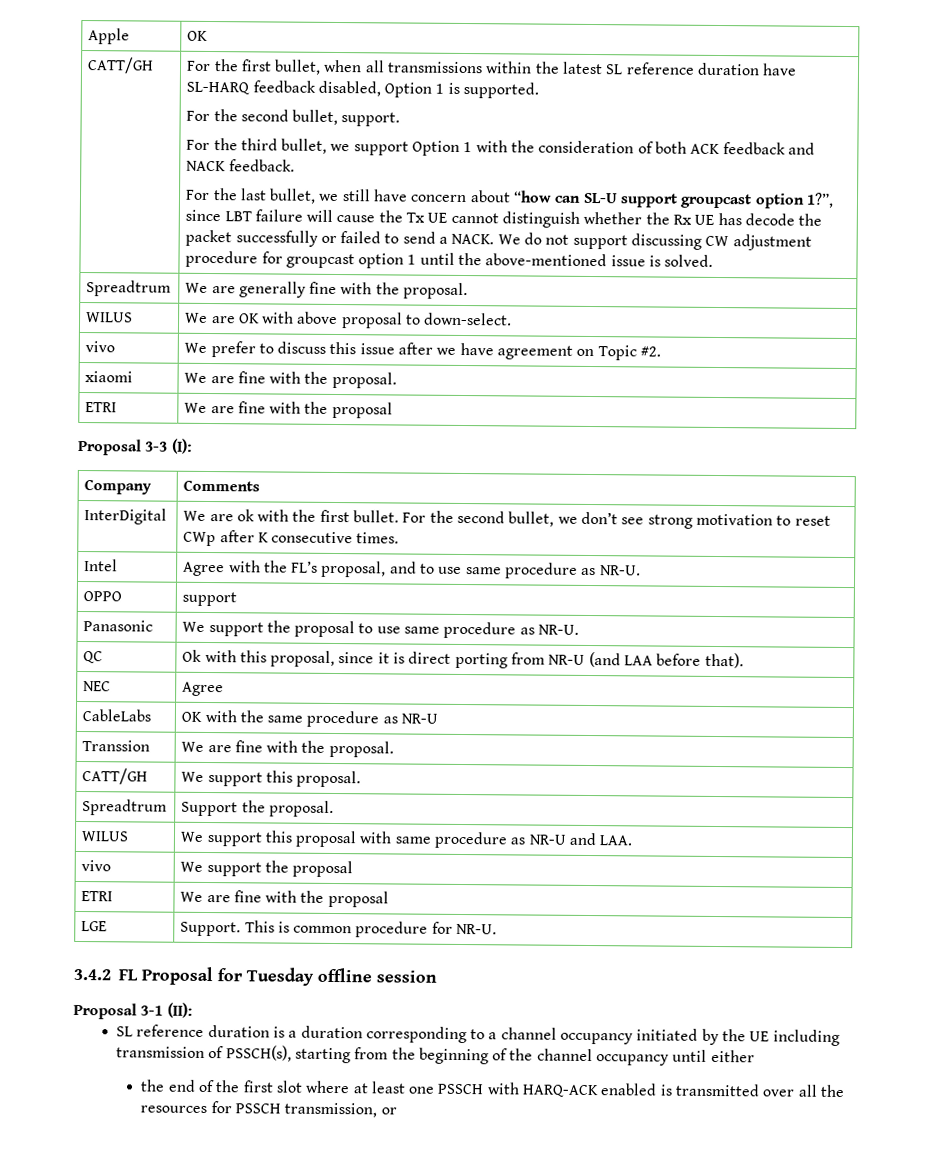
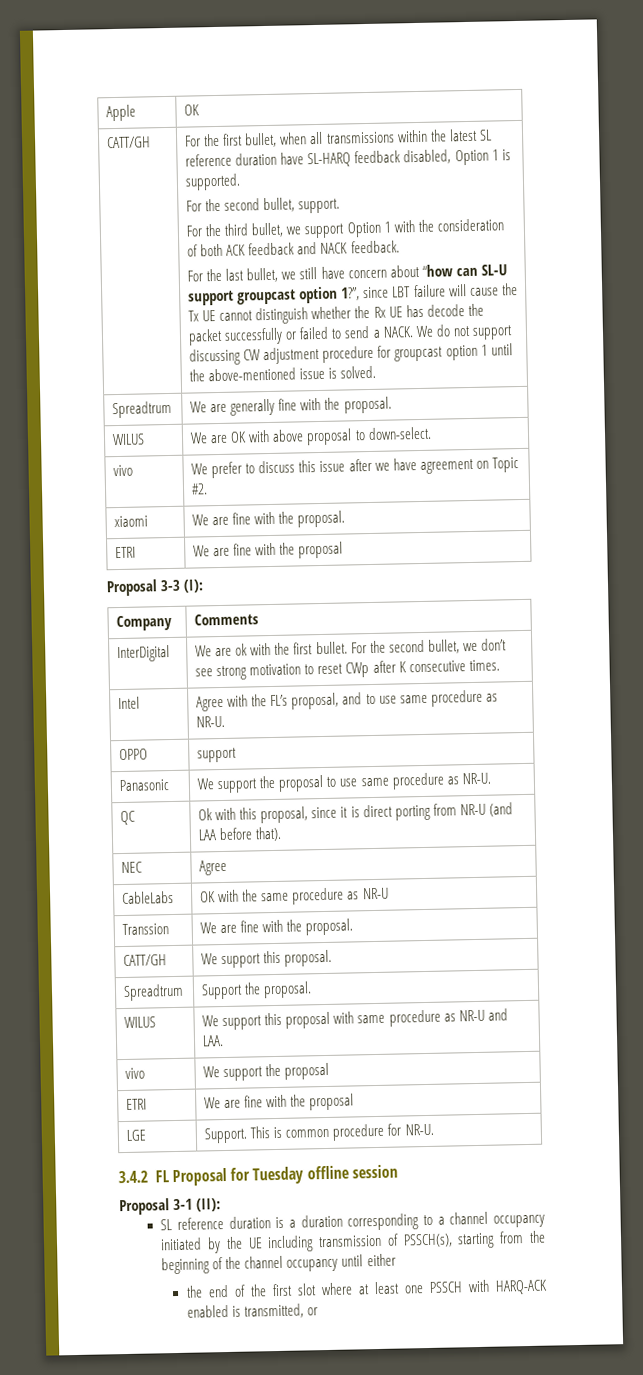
- the end of the first slot where at least one PSSCH with HARQ-ACK enabled is transmitted over all the resources for PSSCH transmission, or
+ the end of the first slot where at least one PSSCH with HARQ-ACK enabled is transmitted, or

